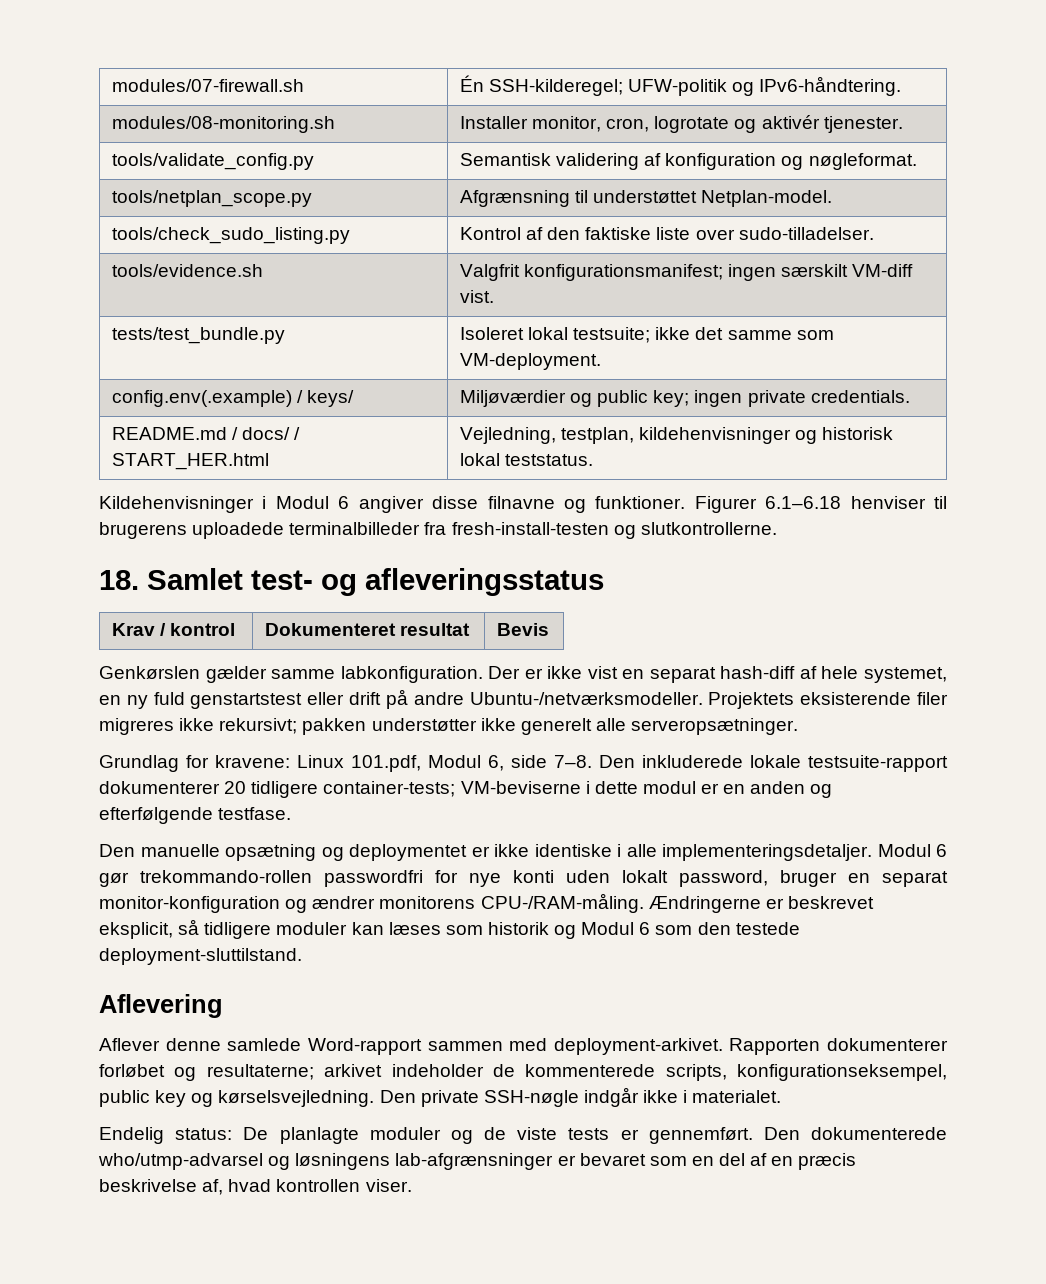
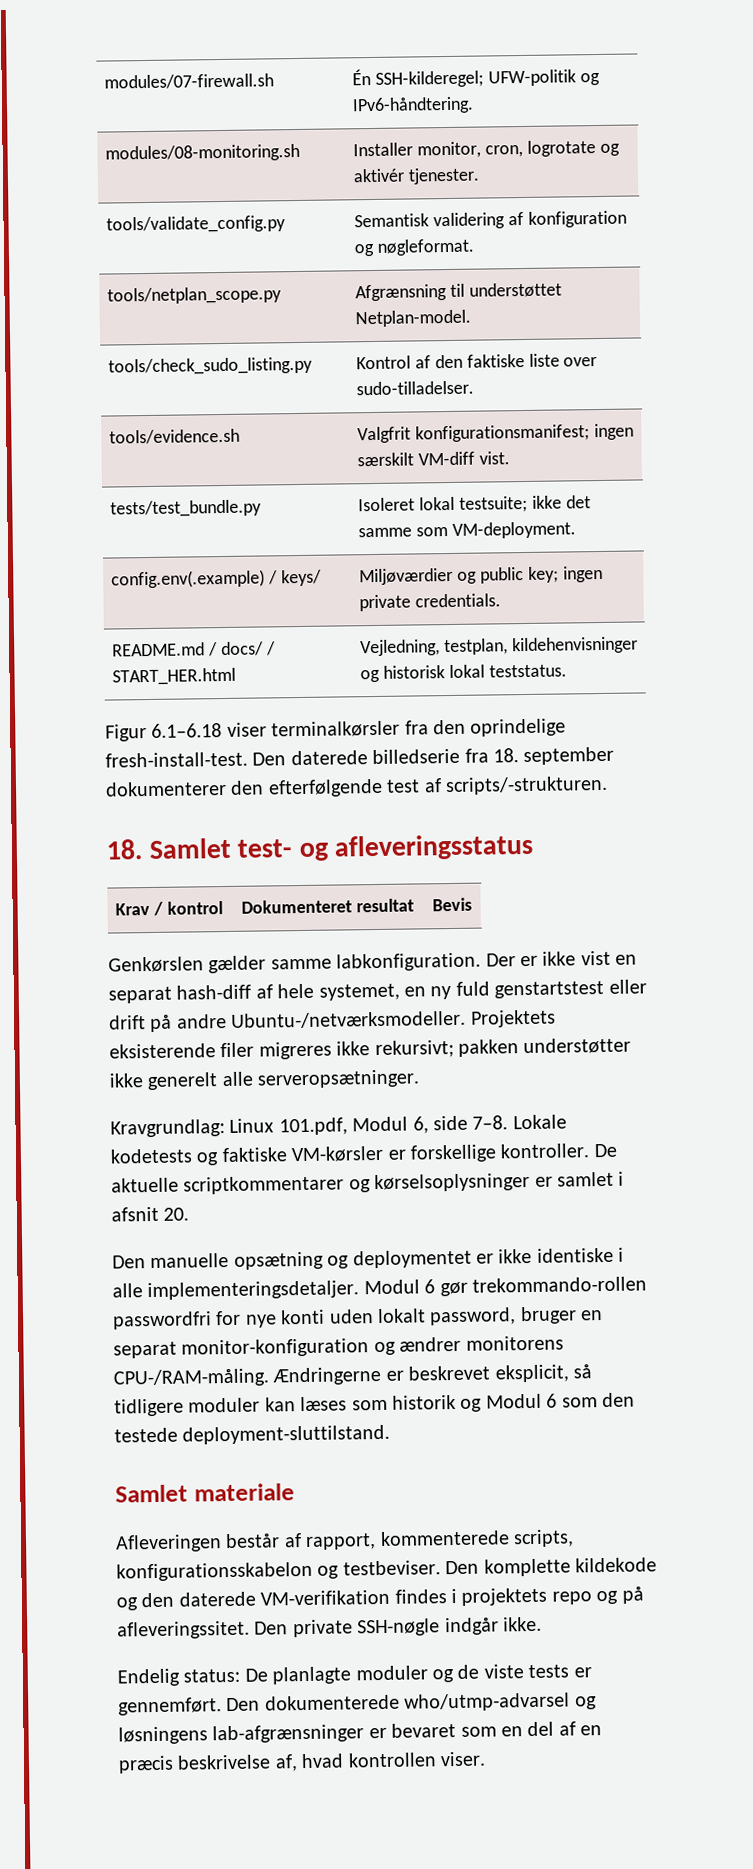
- Kildehenvisninger i Modul 6 angiver disse filnavne og funktioner. Figurer 6.1–6.18 henviser til brugerens uploadede terminalbilleder fra fresh-install-testen og slutkontrollerne.
+ Figur 6.1–6.18 viser terminalkørsler fra den oprindelige fresh-install-test. Den daterede billedserie fra 18. september dokumenterer den efterfølgende test af scripts/-strukturen.
- Grundlag for kravene: Linux 101.pdf, Modul 6, side 7–8.
+ Kravgrundlag: Linux 101.pdf, Modul 6, side 7–8.
- Den inkluderede lokale testsuite-rapport dokumenterer 20 tidligere container-tests; VM-beviserne i dette modul er en anden og efterfølgende testfase.
+ Lokale kodetests og faktiske VM-kørsler er forskellige kontroller. De aktuelle scriptkommentarer og kørselsoplysninger er samlet i afsnit 20.
- Aflevering
- Aflever denne samlede Word-rapport sammen med deployment-arkivet. Rapporten dokumenterer forløbet og resultaterne; arkivet indeholder de kommenterede scripts, konfigurationseksempel, public key og kørselsvejledning.
+ Samlet materiale
+ Afleveringen består af rapport, kommenterede scripts, konfigurationsskabelon og testbeviser. Den komplette kildekode og den daterede VM-verifikation findes i projektets repo og på afleveringssitet.
- Den private SSH-nøgle indgår ikke i materialet.
+ Den private SSH-nøgle indgår ikke.

